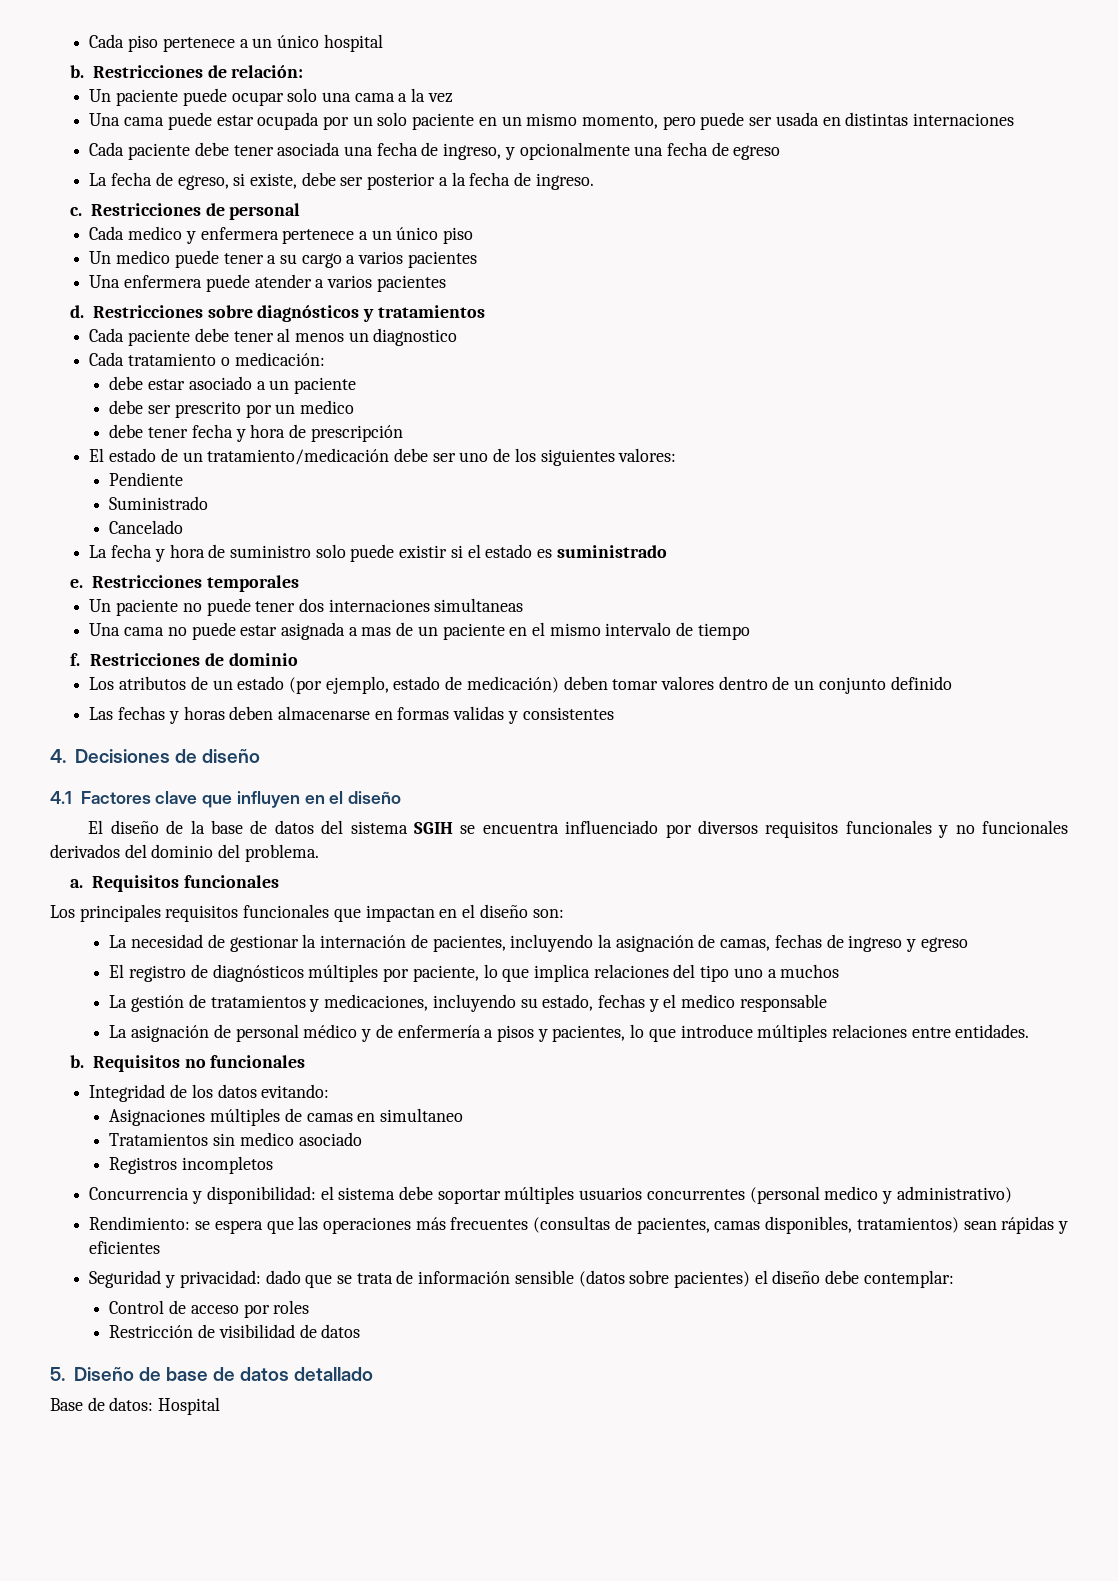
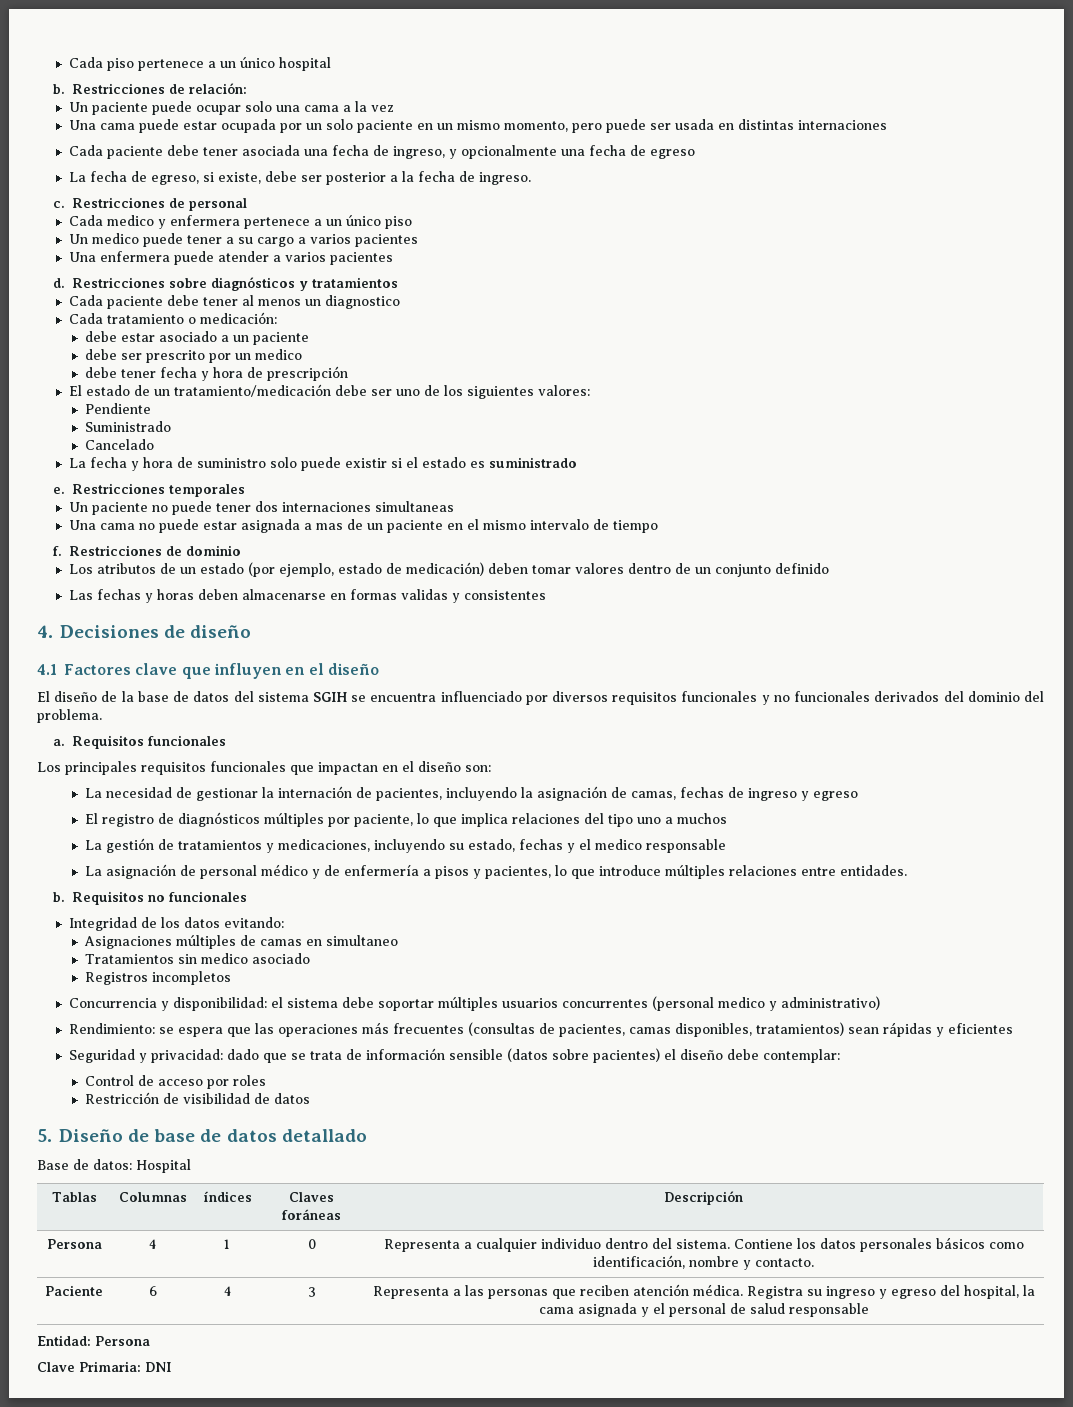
+ Tablas | Columnas | índices | Claves foráneas | Descripción
+ Persona | 4 | 1 | 0 | Representa a cualquier individuo dentro del sistema. Contiene los datos personales básicos como identificación, nombre y contacto.
+ Paciente | 6 | 4 | 3 | Representa a las personas que reciben atención médica. Registra su ingreso y egreso del hospital, la cama asignada y el personal de salud responsable
+ Entidad: Persona
+ Clave Primaria: DNI

